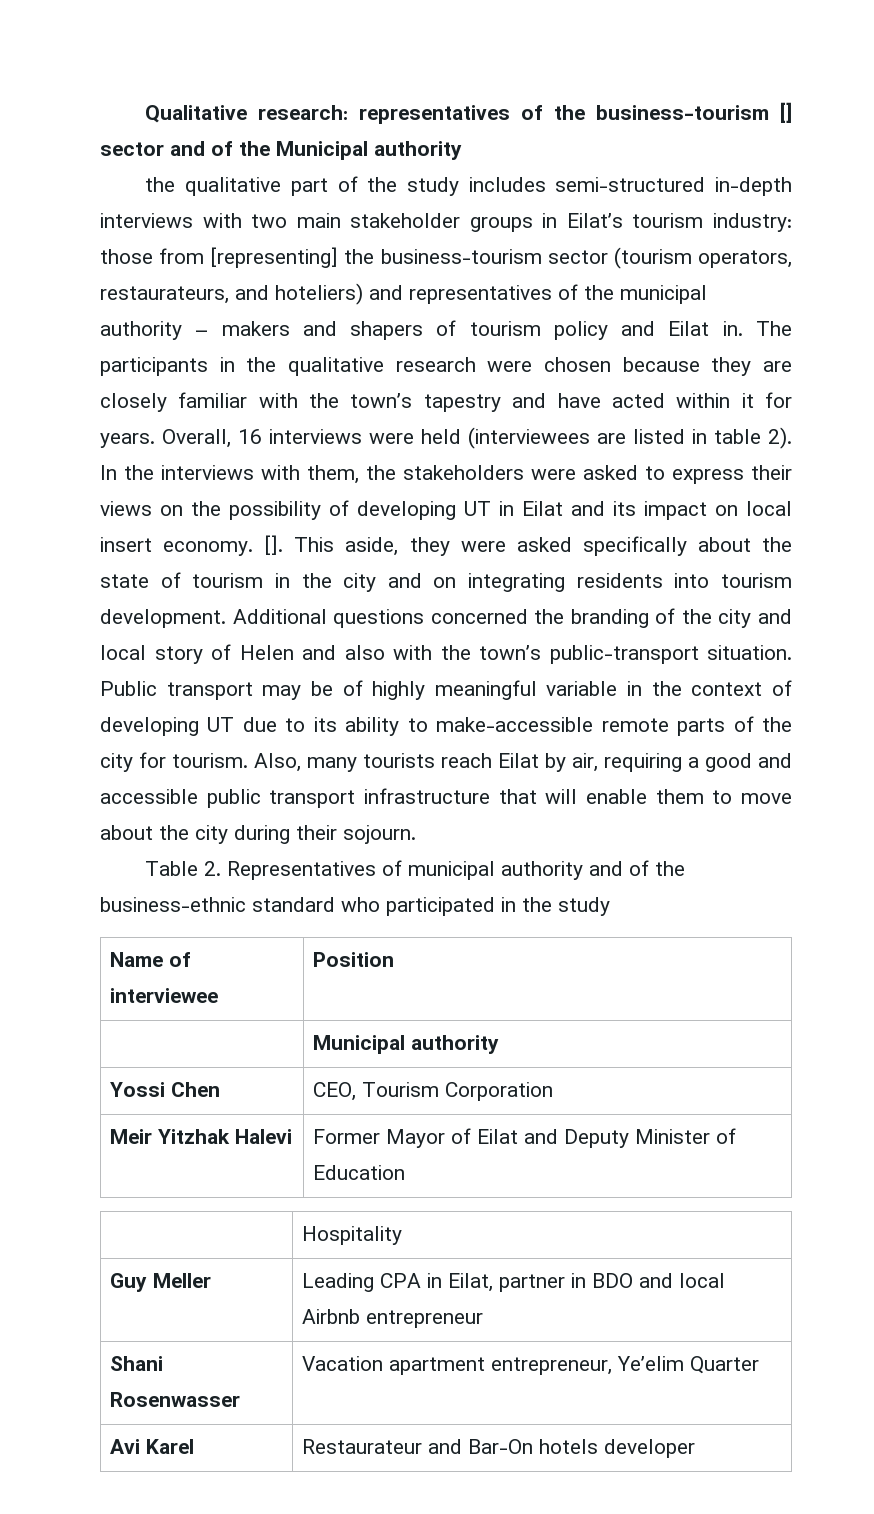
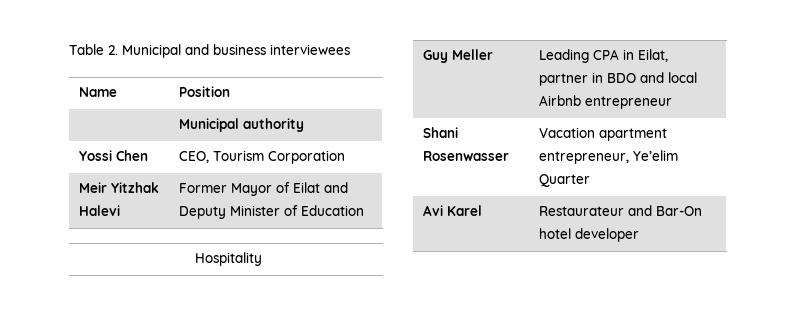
- Qualitative research: representatives of the business-tourism [] sector and of the Municipal authority
- the qualitative part of the study includes semi-structured in-depth interviews with two main stakeholder groups in Eilat’s tourism industry: those from [representing] the business-tourism sector (tourism operators, restaurateurs, and hoteliers) and representatives of the municipal authority – makers and shapers of tourism policy and Eilat in. The participants in the qualitative research were chosen because they are closely familiar with the town’s tapestry and have acted within it for years. Overall, 16 interviews were held (interviewees are listed in table 2). In the interviews with them, the stakeholders were asked to express their views on the possibility of developing UT in Eilat and its impact on local insert economy. []. This aside, they were asked specifically about the state of tourism in the city and on integrating residents into tourism development. Additional questions concerned the branding of the city and local story of Helen and also with the town’s public-transport situation. Public transport may be of highly meaningful variable in the context of developing UT due to its ability to make-accessible remote parts of the city for tourism. Also, many tourists reach Eilat by air, requiring a good and accessible public transport infrastructure that will enable them to move about the city during their sojourn.
- Table 2. Representatives of municipal authority and of the business-ethnic standard who participated in the study
+ Table 2. Municipal and business interviewees
- Name of interviewee | Position
+ Name | Position
- Avi Karel | Restaurateur and Bar-On hotels developer
+ Avi Karel | Restaurateur and Bar-On hotel developer

